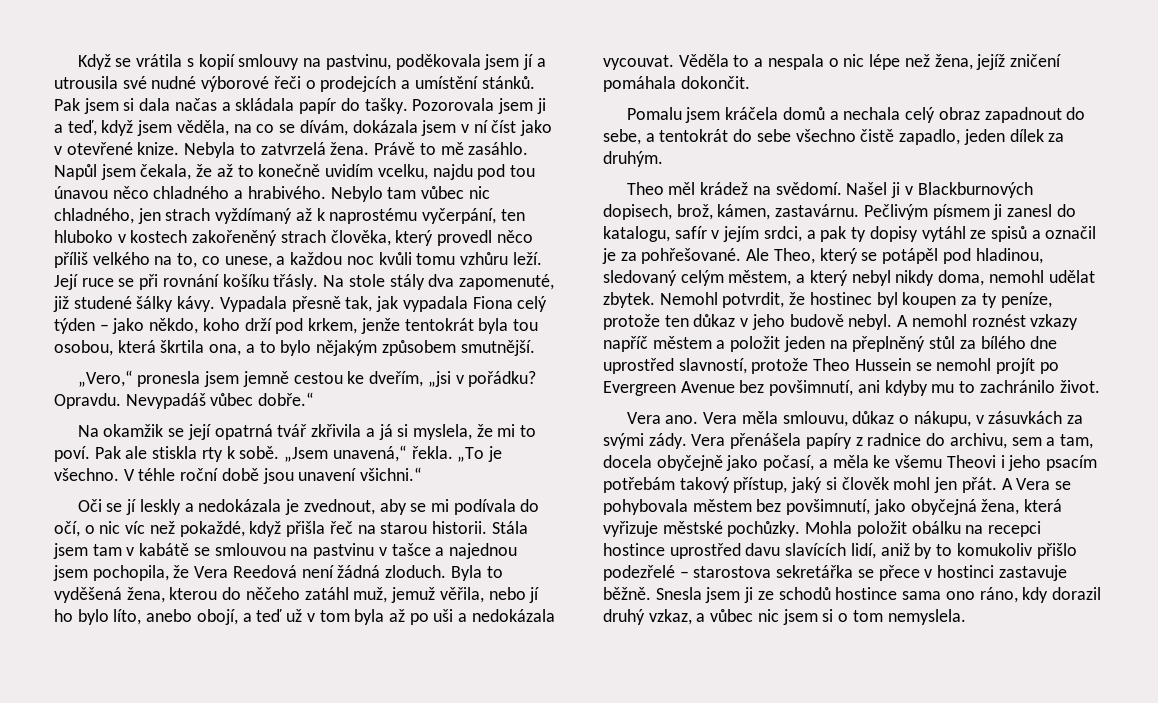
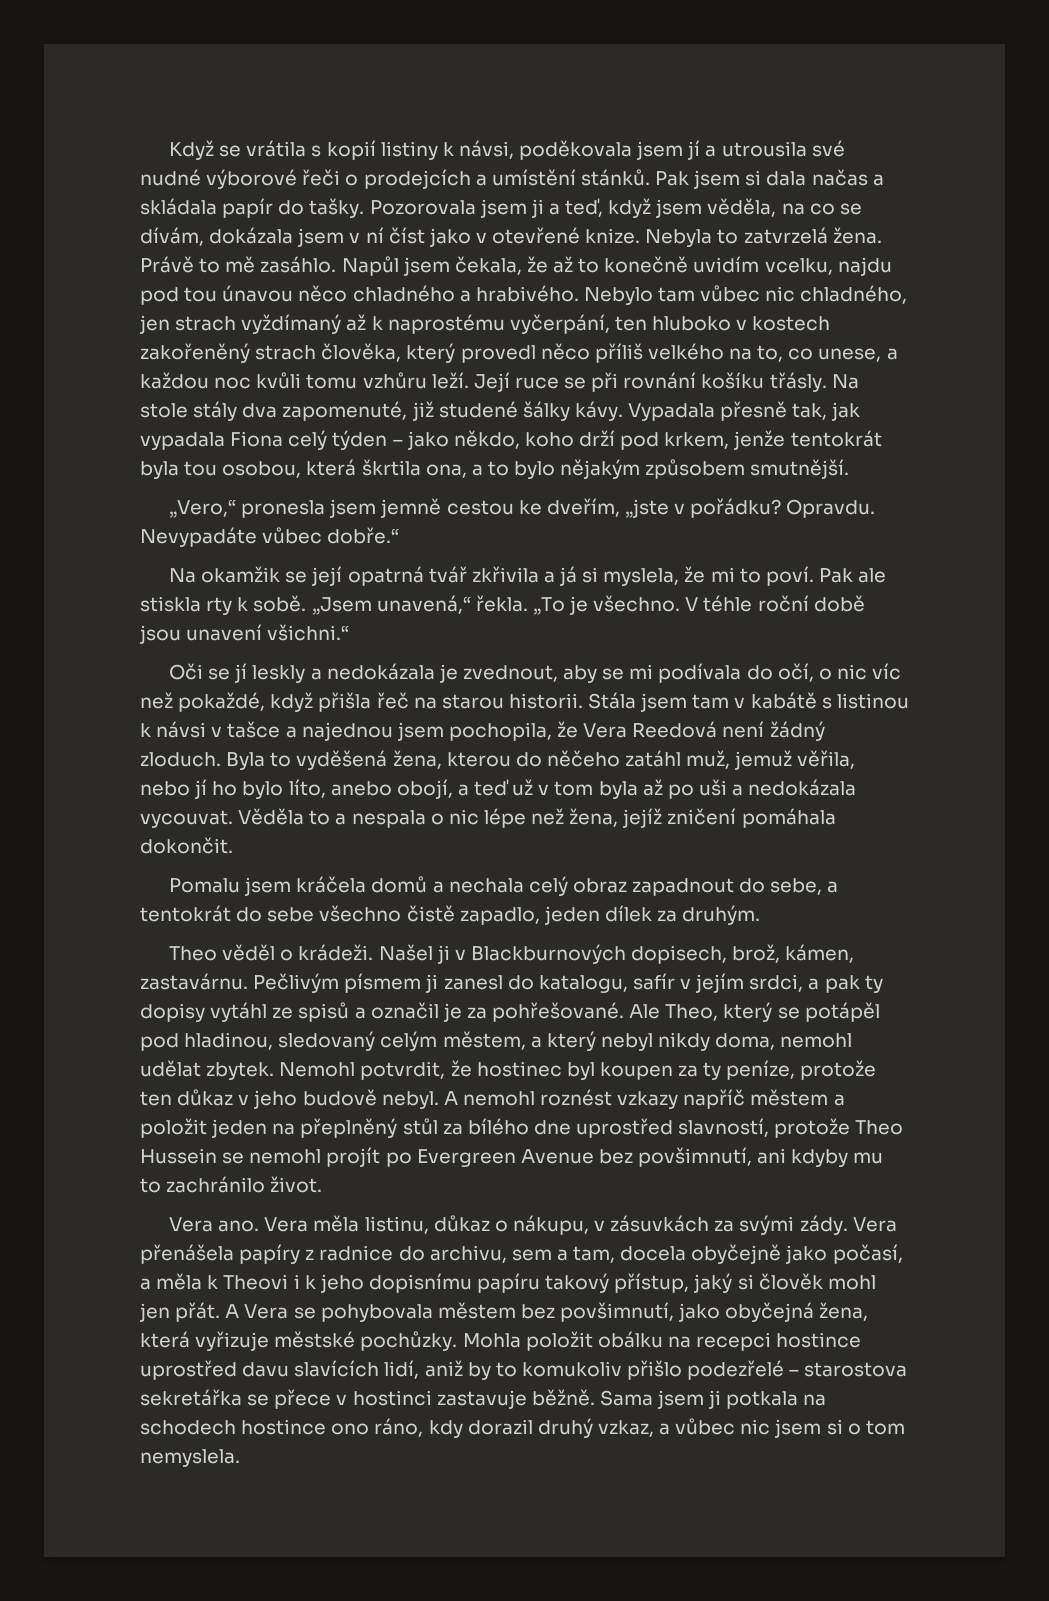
- Když se vrátila s kopií smlouvy na pastvinu, poděkovala jsem jí a utrousila své nudné výborové řeči o prodejcích a umístění stánků.
+ Když se vrátila s kopií listiny k návsi, poděkovala jsem jí a utrousila své nudné výborové řeči o prodejcích a umístění stánků.
- „Vero,“ pronesla jsem jemně cestou ke dveřím, „jsi v pořádku?
+ „Vero,“ pronesla jsem jemně cestou ke dveřím, „jste v pořádku?
- Nevypadáš vůbec dobře.“
+ Nevypadáte vůbec dobře.“
- Stála jsem tam v kabátě se smlouvou na pastvinu v tašce a najednou jsem pochopila, že Vera Reedová není žádná zloduch.
+ Stála jsem tam v kabátě s listinou k návsi v tašce a najednou jsem pochopila, že Vera Reedová není žádný zloduch.
- Theo měl krádež na svědomí.
+ Theo věděl o krádeži.
- Vera měla smlouvu, důkaz o nákupu, v zásuvkách za svými zády.
+ Vera měla listinu, důkaz o nákupu, v zásuvkách za svými zády.
- Vera přenášela papíry z radnice do archivu, sem a tam, docela obyčejně jako počasí, a měla ke všemu Theovi i jeho psacím potřebám takový přístup, jaký si člověk mohl jen přát.
+ Vera přenášela papíry z radnice do archivu, sem a tam, docela obyčejně jako počasí, a měla k Theovi i k jeho dopisnímu papíru takový přístup, jaký si člověk mohl jen přát.
- Snesla jsem ji ze schodů hostince sama ono ráno, kdy dorazil druhý vzkaz, a vůbec nic jsem si o tom nemyslela.
+ Sama jsem ji potkala na schodech hostince ono ráno, kdy dorazil druhý vzkaz, a vůbec nic jsem si o tom nemyslela.

